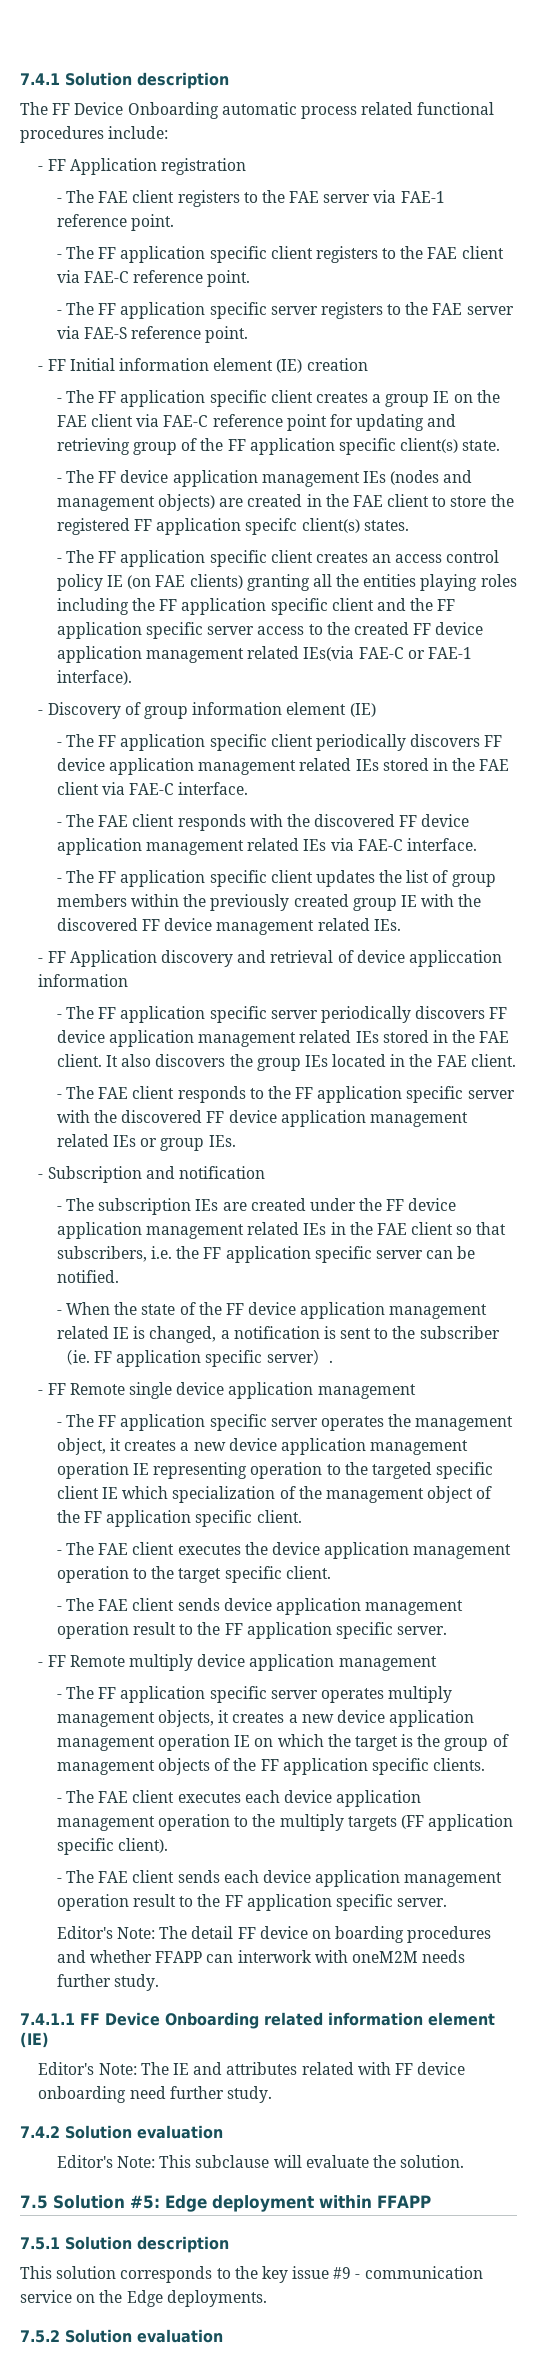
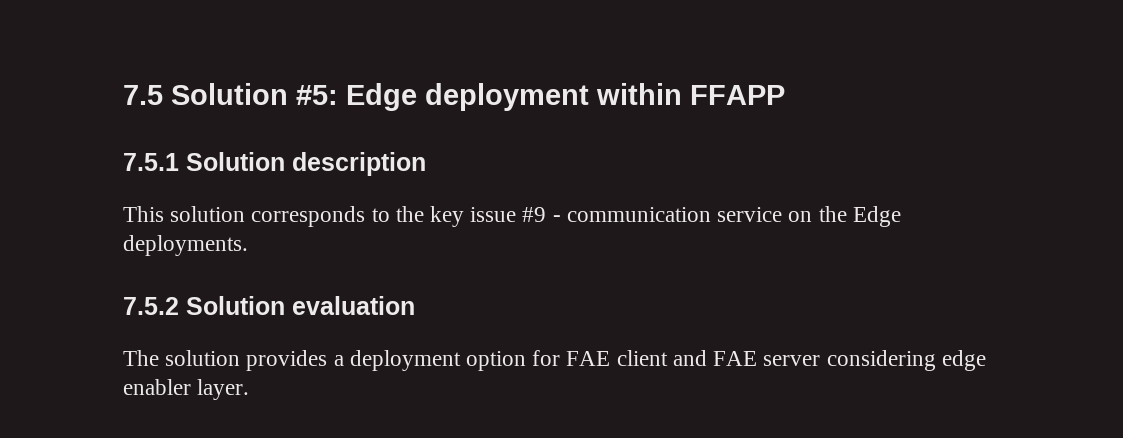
- 7.4.1 Solution description
- The FF Device Onboarding automatic process related functional procedures include:
- - FF Application registration
- - The FAE client registers to the FAE server via FAE-1 reference point.
- - The FF application specific client registers to the FAE client via FAE-C reference point.
- - The FF application specific server registers to the FAE server via FAE-S reference point.
- - FF Initial information element (IE) creation
- - The FF application specific client creates a group IE on the FAE client via FAE-C reference point for updating and retrieving group of the FF application specific client(s) state.
- - The FF device application management IEs (nodes and management objects) are created in the FAE client to store the registered FF application specifc client(s) states.
- - The FF application specific client creates an access control policy IE (on FAE clients) granting all the entities playing roles including the FF application specific client and the FF application specific server access to the created FF device application management related IEs(via FAE-C or FAE-1 interface).
- - Discovery of group information element (IE)
- - The FF application specific client periodically discovers FF device application management related IEs stored in the FAE client via FAE-C interface.
- - The FAE client responds with the discovered FF device application management related IEs via FAE-C interface.
- - The FF application specific client updates the list of group members within the previously created group IE with the discovered FF device management related IEs.
- - FF Application discovery and retrieval of device appliccation information
- - The FF application specific server periodically discovers FF device application management related IEs stored in the FAE client. It also discovers the group IEs located in the FAE client.
- - The FAE client responds to the FF application specific server with the discovered FF device application management related IEs or group IEs.
- - Subscription and notification
- - The subscription IEs are created under the FF device application management related IEs in the FAE client so that subscribers, i.e. the FF application specific server can be notified.
- - When the state of the FF device application management related IE is changed, a notification is sent to the subscriber（ie. FF application specific server）.
- - FF Remote single device application management
- - The FF application specific server operates the management object, it creates a new device application management operation IE representing operation to the targeted specific client IE which specialization of the management object of the FF application specific client.
- - The FAE client executes the device application management operation to the target specific client.
- - The FAE client sends device application management operation result to the FF application specific server.
- - FF Remote multiply device application management
- - The FF application specific server operates multiply management objects, it creates a new device application management operation IE on which the target is the group of management objects of the FF application specific clients.
- - The FAE client executes each device application management operation to the multiply targets (FF application specific client).
- - The FAE client sends each device application management operation result to the FF application specific server.
- Editor's Note: The detail FF device on boarding procedures and whether FFAPP can interwork with oneM2M needs further study.
- 7.4.1.1 FF Device Onboarding related information element (IE)
- Editor's Note: The IE and attributes related with FF device onboarding need further study.
- 7.4.2 Solution evaluation
- Editor's Note: This subclause will evaluate the solution.
+ The solution provides a deployment option for FAE client and FAE server considering edge enabler layer.

